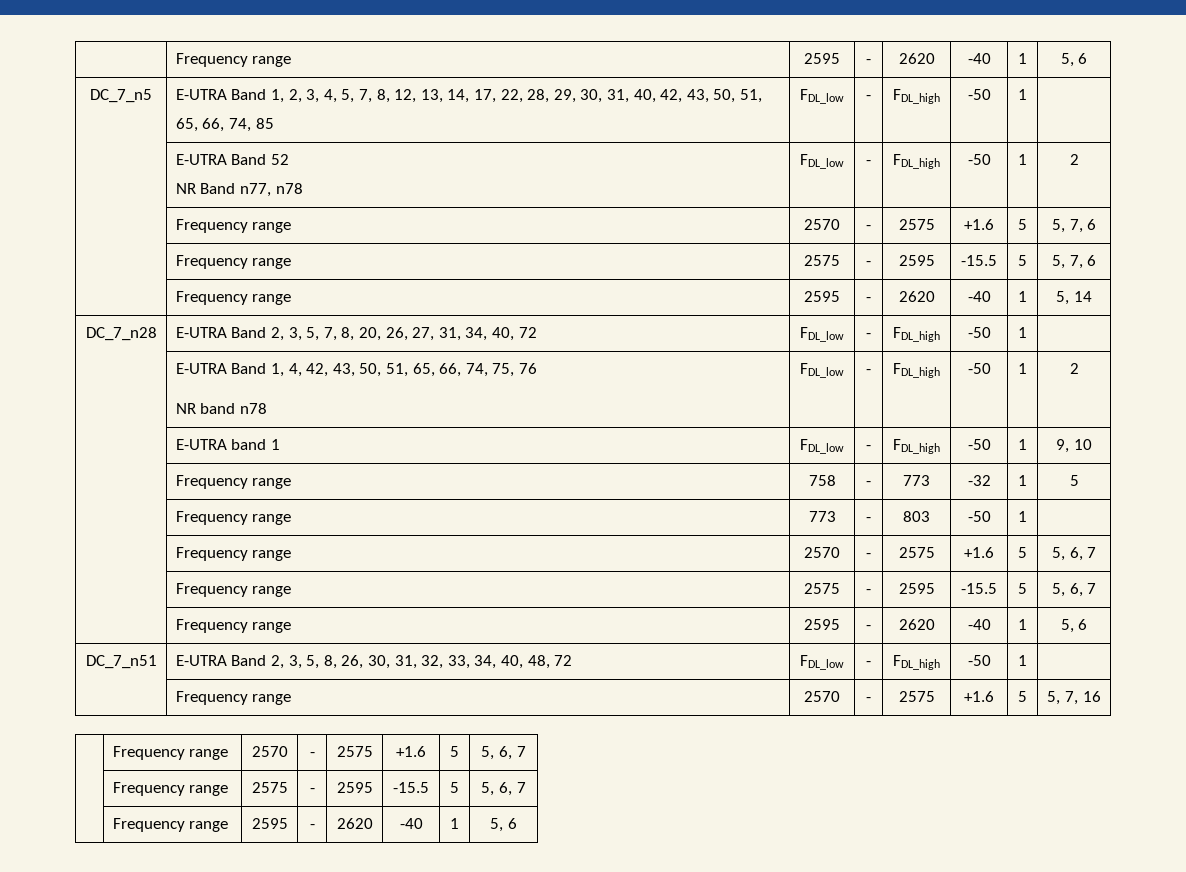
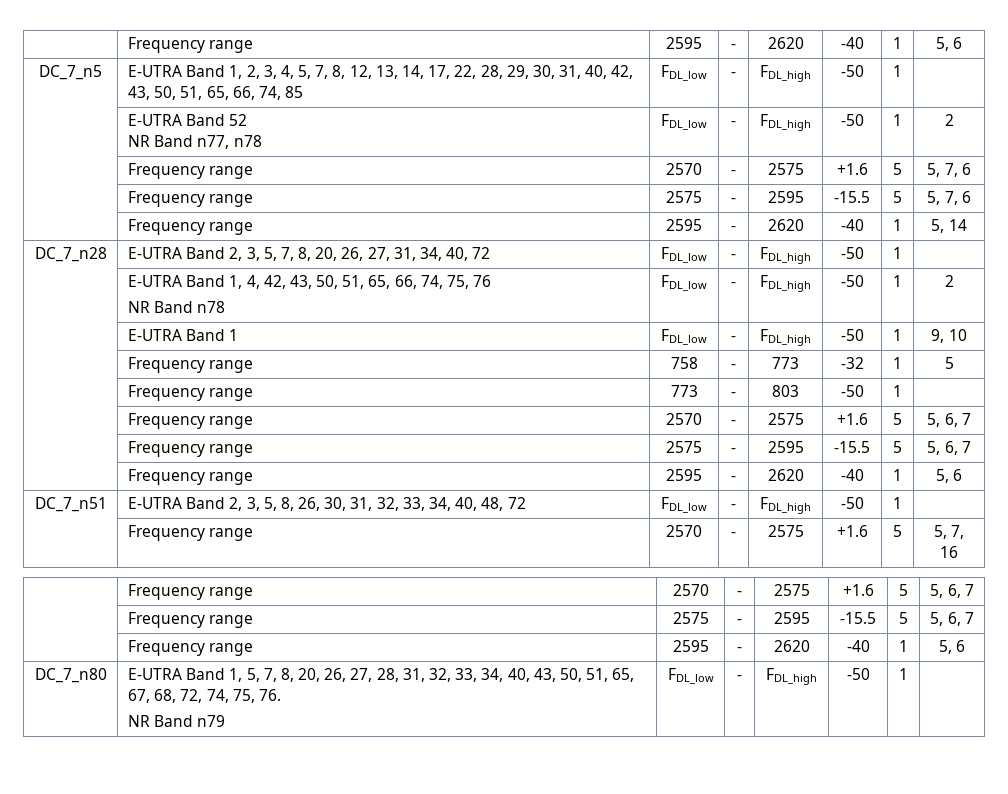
  | E-UTRA Band 1, 4, 42, 43, 50, 51, 65, 66, 74, 75, 76
- NR band n78 | FDL_low | - | FDL_high | -50 | 1 | 2
+ NR Band n78 | FDL_low | - | FDL_high | -50 | 1 | 2
- | E-UTRA band 1 | FDL_low | - | FDL_high | -50 | 1 | 9, 10
+ | E-UTRA Band 1 | FDL_low | - | FDL_high | -50 | 1 | 9, 10
+ DC_7_n80 | E-UTRA Band 1, 5, 7, 8, 20, 26, 27, 28, 31, 32, 33, 34, 40, 43, 50, 51, 65, 67, 68, 72, 74, 75, 76.
+ NR Band n79 | FDL_low | - | FDL_high | -50 | 1 |

